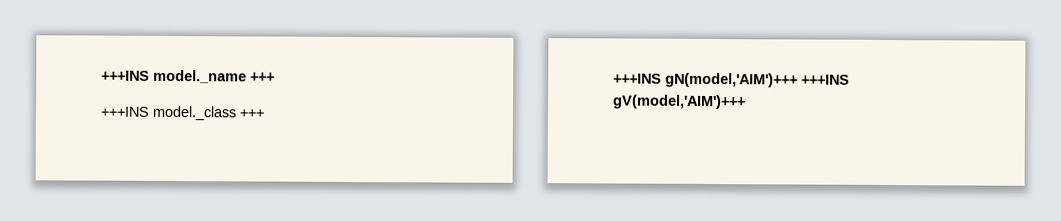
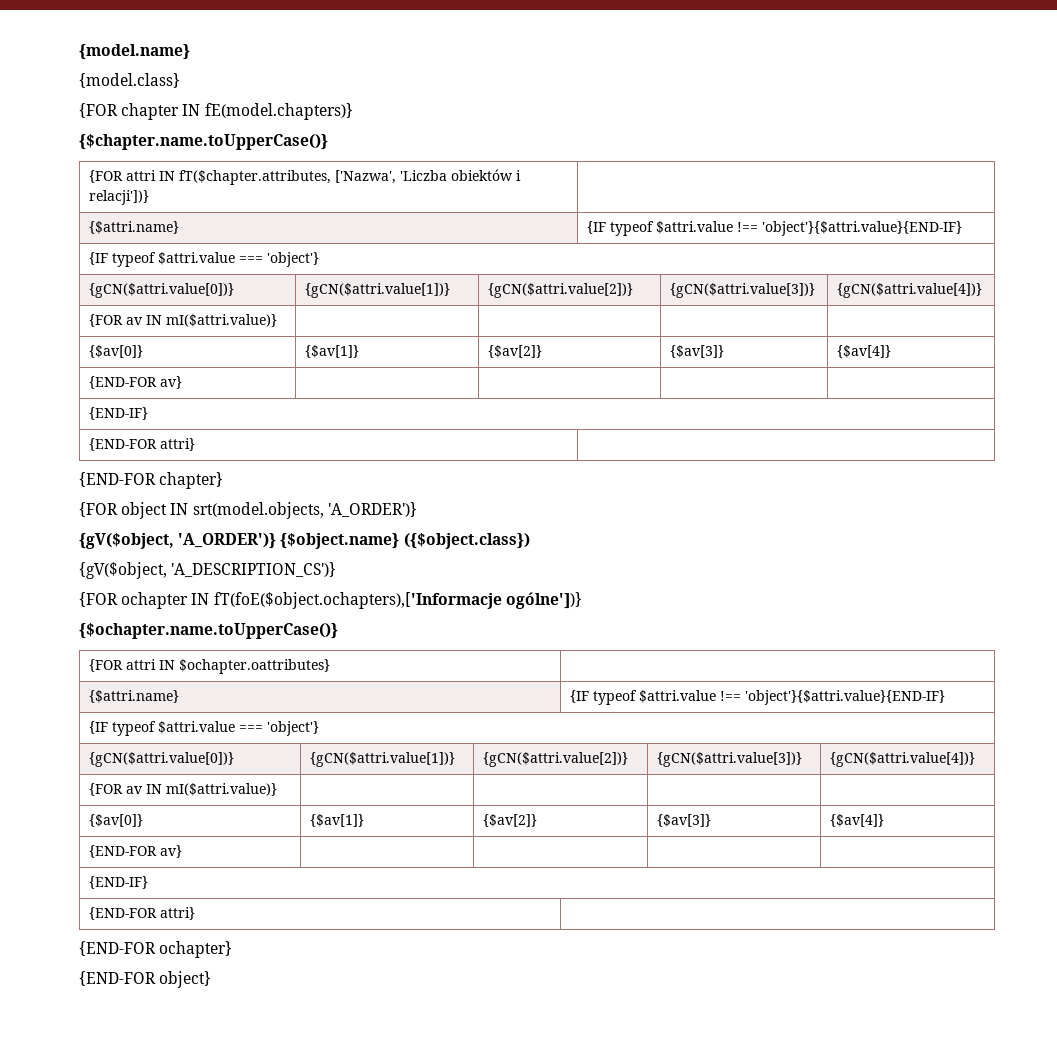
- +++INS model._name +++
- +++INS model._class +++
- +++INS gN(model,'AIM')+++ +++INS gV(model,'AIM')+++
+ {model.name}
+ {model.class}
+ {FOR chapter IN fE(model.chapters)}
+ {$chapter.name.toUpperCase()}
+ {FOR attri IN fT($chapter.attributes, ['Nazwa', 'Liczba obiektów i relacji'])} |
+ {$attri.name} | {IF typeof $attri.value !== 'object'}{$attri.value}{END-IF}
+ {IF typeof $attri.value === 'object'}
+ {gCN($attri.value[0])} | {gCN($attri.value[1])} | {gCN($attri.value[2])} | {gCN($attri.value[3])} | {gCN($attri.value[4])}
+ {FOR av IN mI($attri.value)} | | | |
+ {$av[0]} | {$av[1]} | {$av[2]} | {$av[3]} | {$av[4]}
+ {END-FOR av} | | | |
+ {END-IF}
+ {END-FOR attri} |
+ {END-FOR chapter}
+ {FOR object IN srt(model.objects, 'A_ORDER')}
+ {gV($object, 'A_ORDER')} {$object.name} ({$object.class})
+ {gV($object, 'A_DESCRIPTION_CS')}
+ {FOR ochapter IN fT(foE($object.ochapters),['Informacje ogólne'])}
+ {$ochapter.name.toUpperCase()}
+ {FOR attri IN $ochapter.oattributes} |
+ {$attri.name} | {IF typeof $attri.value !== 'object'}{$attri.value}{END-IF}
+ {IF typeof $attri.value === 'object'}
+ {gCN($attri.value[0])} | {gCN($attri.value[1])} | {gCN($attri.value[2])} | {gCN($attri.value[3])} | {gCN($attri.value[4])}
+ {FOR av IN mI($attri.value)} | | | |
+ {$av[0]} | {$av[1]} | {$av[2]} | {$av[3]} | {$av[4]}
+ {END-FOR av} | | | |
+ {END-IF}
+ {END-FOR attri} |
+ {END-FOR ochapter}
+ {END-FOR object}

